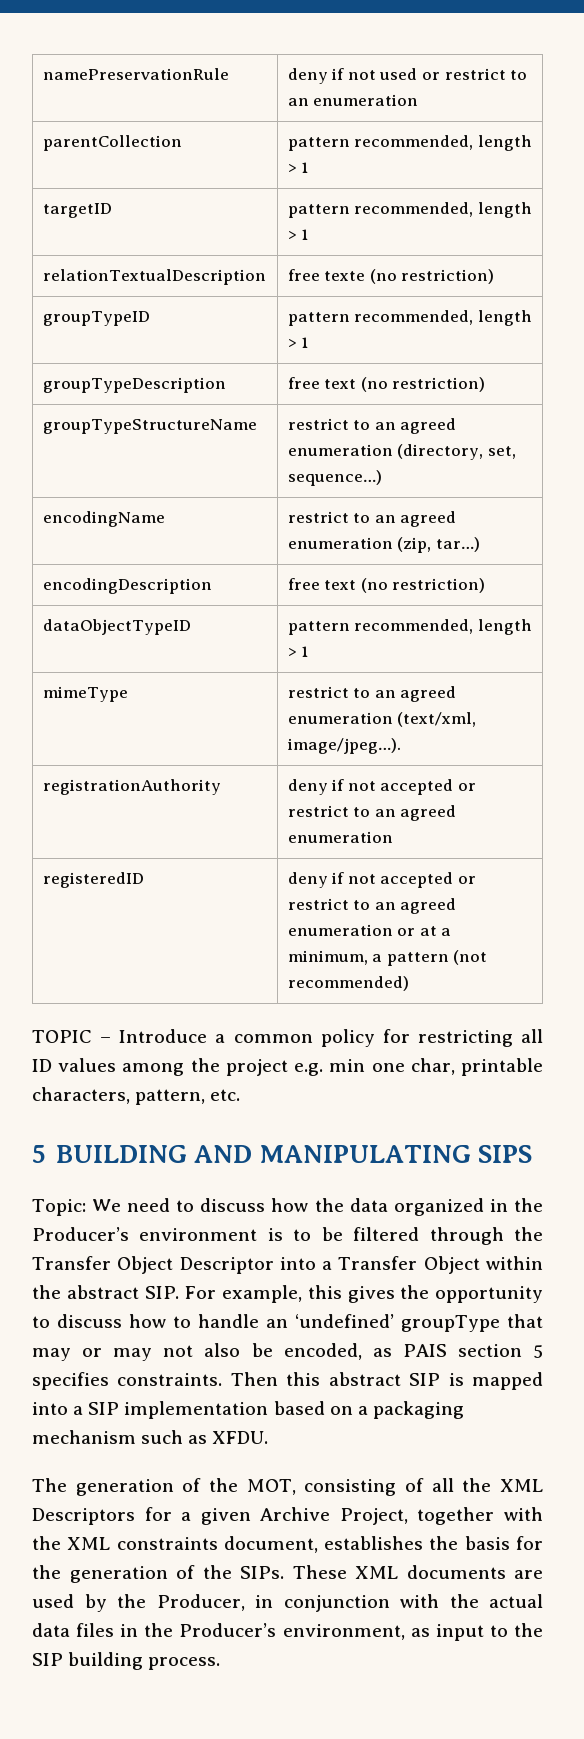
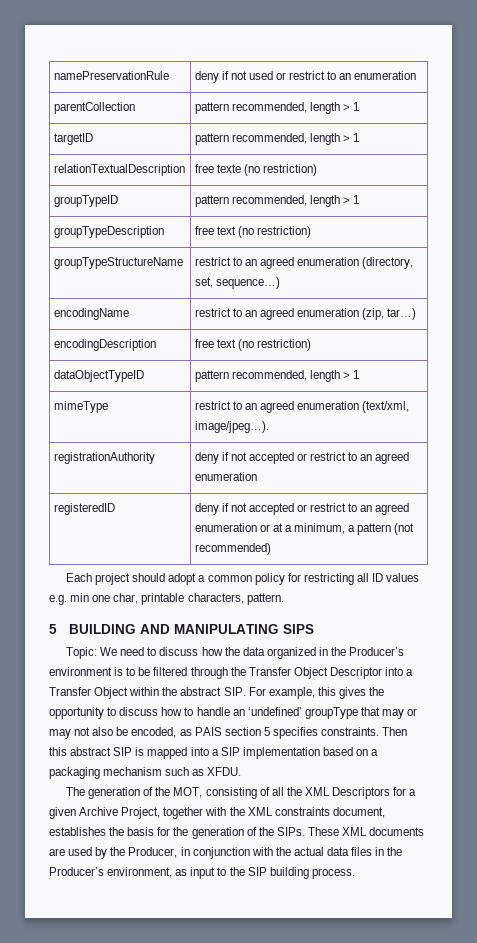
- TOPIC – Introduce a common policy for restricting all ID values among the project e.g. min one char, printable characters, pattern, etc.
+ Each project should adopt a common policy for restricting all ID values e.g. min one char, printable characters, pattern.

